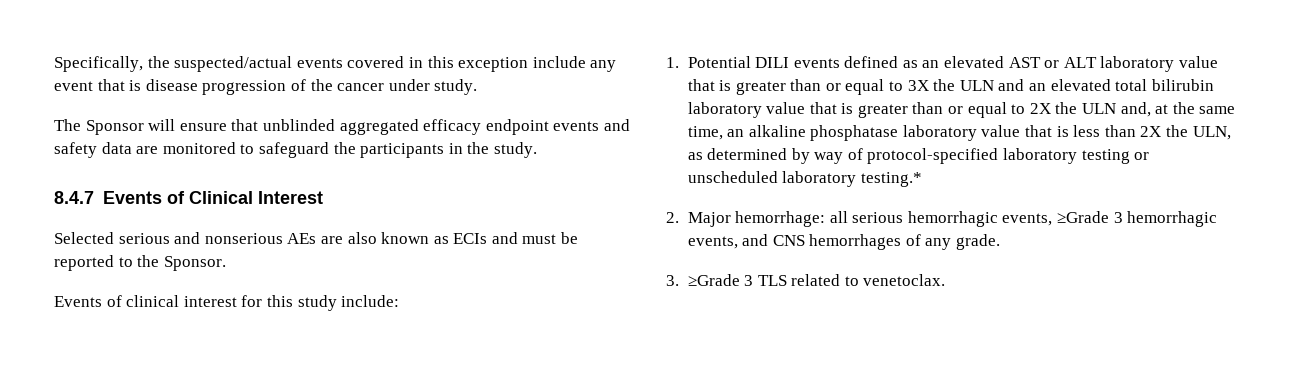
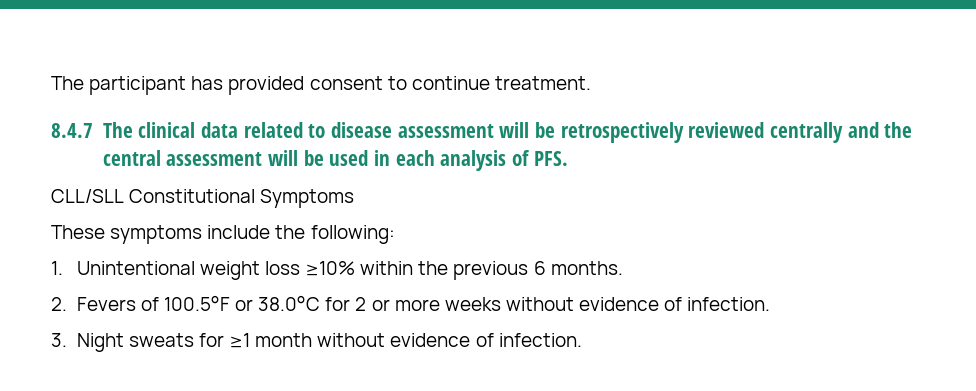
- Specifically, the suspected/actual events covered in this exception include any event that is disease progression of the cancer under study.
- The Sponsor will ensure that unblinded aggregated efficacy endpoint events and safety data are monitored to safeguard the participants in the study.
- 8.4.7 Events of Clinical Interest
- Selected serious and nonserious AEs are also known as ECIs and must be reported to the Sponsor.
- Events of clinical interest for this study include:
- 1. Potential DILI events defined as an elevated AST or ALT laboratory value that is greater than or equal to 3X the ULN and an elevated total bilirubin laboratory value that is greater than or equal to 2X the ULN and, at the same time, an alkaline phosphatase laboratory value that is less than 2X the ULN, as determined by way of protocol-specified laboratory testing or unscheduled laboratory testing.*
- 2. Major hemorrhage: all serious hemorrhagic events, ≥Grade 3 hemorrhagic events, and CNS hemorrhages of any grade.
- 3. ≥Grade 3 TLS related to venetoclax.
+ The participant has provided consent to continue treatment.
+ 8.4.7 The clinical data related to disease assessment will be retrospectively reviewed centrally and the central assessment will be used in each analysis of PFS.
+ CLL/SLL Constitutional Symptoms
+ These symptoms include the following:
+ 1. Unintentional weight loss ≥10% within the previous 6 months.
+ 2. Fevers of 100.5°F or 38.0°C for 2 or more weeks without evidence of infection.
+ 3. Night sweats for ≥1 month without evidence of infection.

